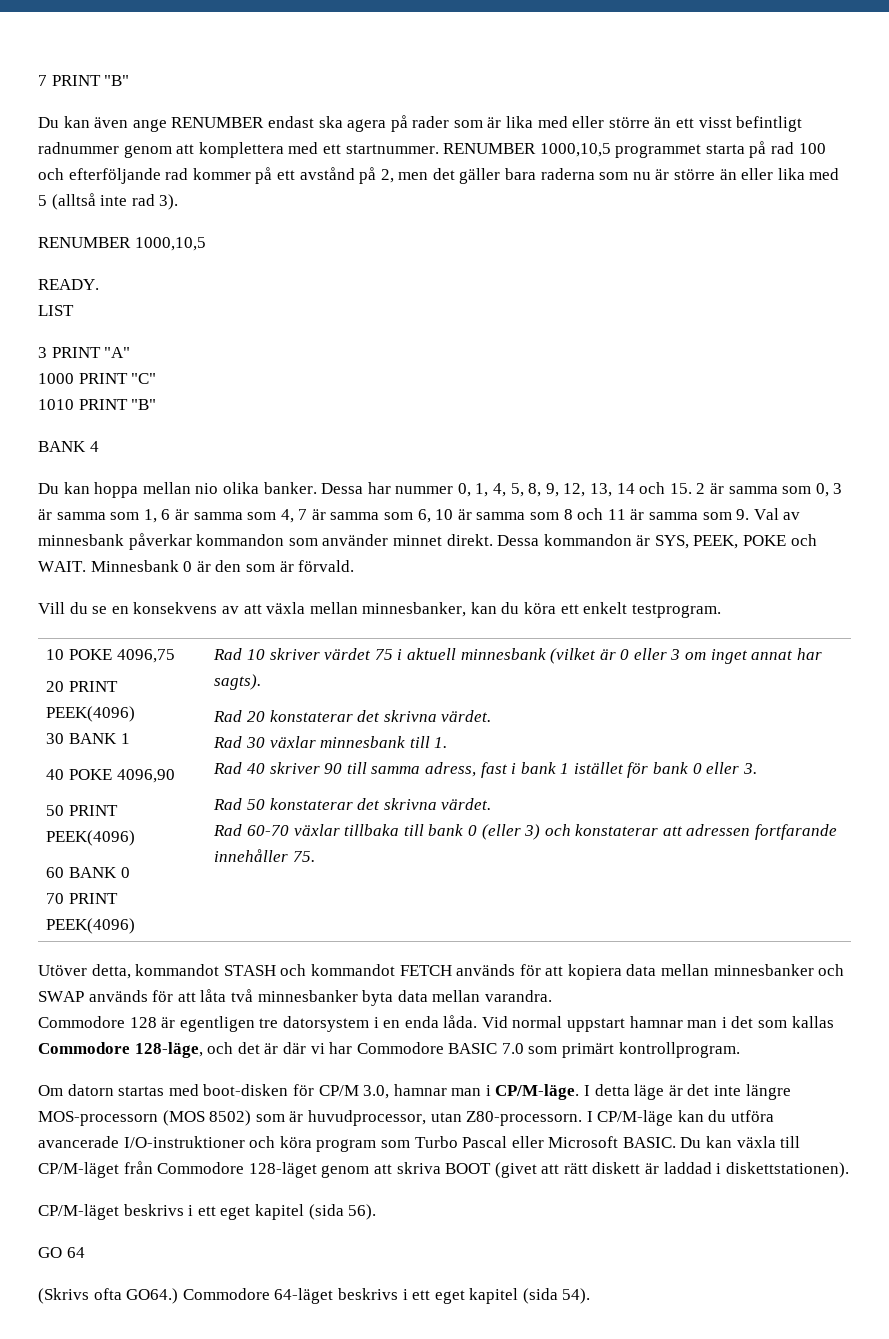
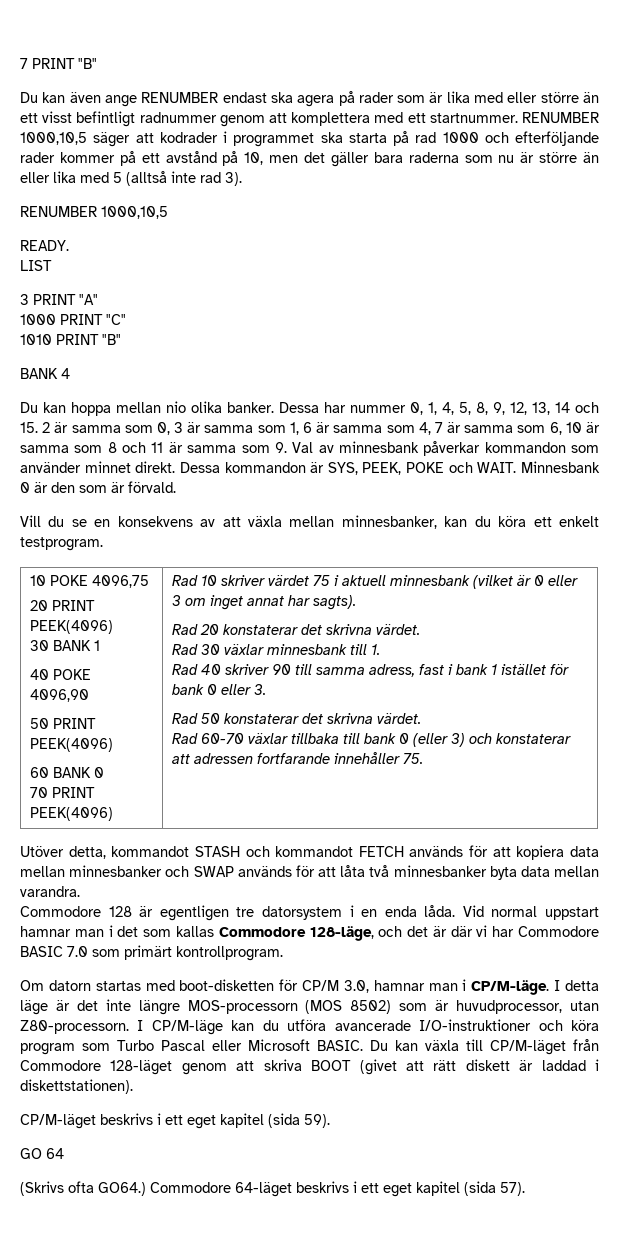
- RENUMBER 1000,10,5 programmet starta på rad 100 och efterföljande rad kommer på ett avstånd på 2, men det gäller bara raderna som nu är större än eller lika med 5 (alltså inte rad 3).
+ RENUMBER 1000,10,5 säger att kodrader i programmet ska starta på rad 1000 och efterföljande rader kommer på ett avstånd på 10, men det gäller bara raderna som nu är större än eller lika med 5 (alltså inte rad 3).
- Om datorn startas med boot-disken för CP/M 3.0, hamnar man i CP/M-läge.
+ Om datorn startas med boot-disketten för CP/M 3.0, hamnar man i CP/M-läge.
- CP/M-läget beskrivs i ett eget kapitel (sida 56).
+ CP/M-läget beskrivs i ett eget kapitel (sida 59).
- Commodore 64-läget beskrivs i ett eget kapitel (sida 54).
+ Commodore 64-läget beskrivs i ett eget kapitel (sida 57).

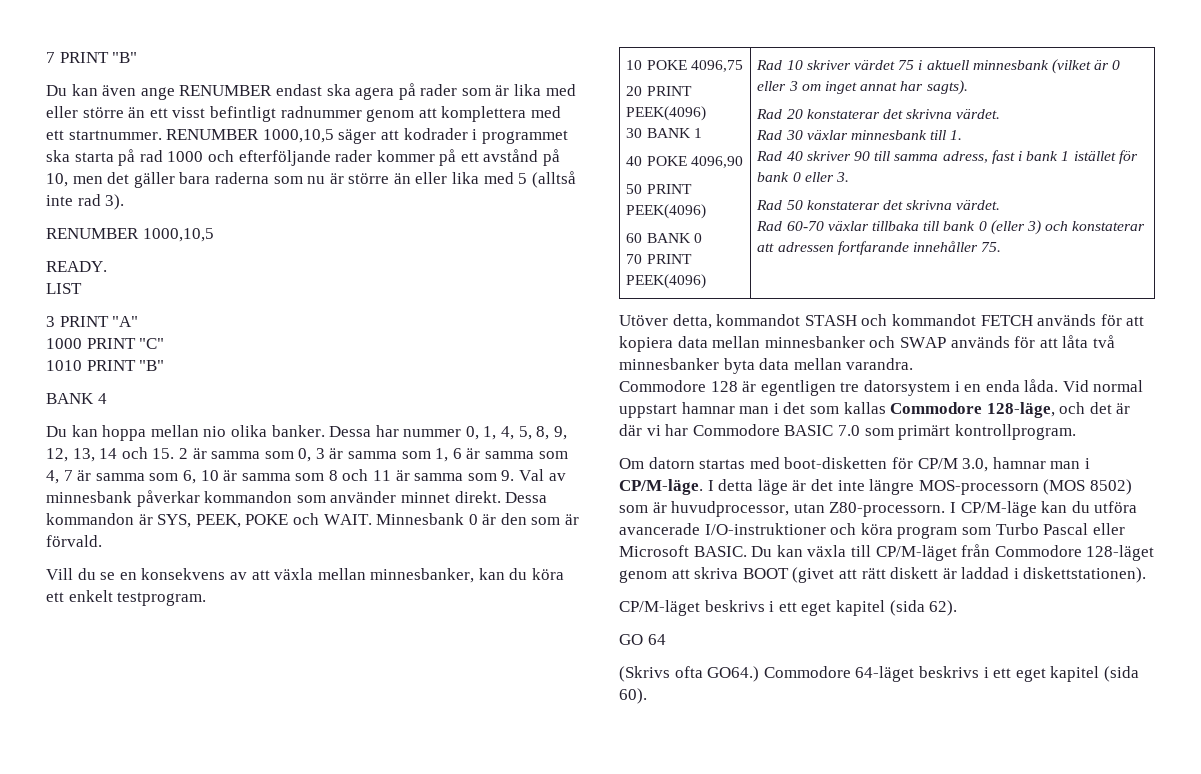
- CP/M-läget beskrivs i ett eget kapitel (sida 59).
+ CP/M-läget beskrivs i ett eget kapitel (sida 62).
- Commodore 64-läget beskrivs i ett eget kapitel (sida 57).
+ Commodore 64-läget beskrivs i ett eget kapitel (sida 60).

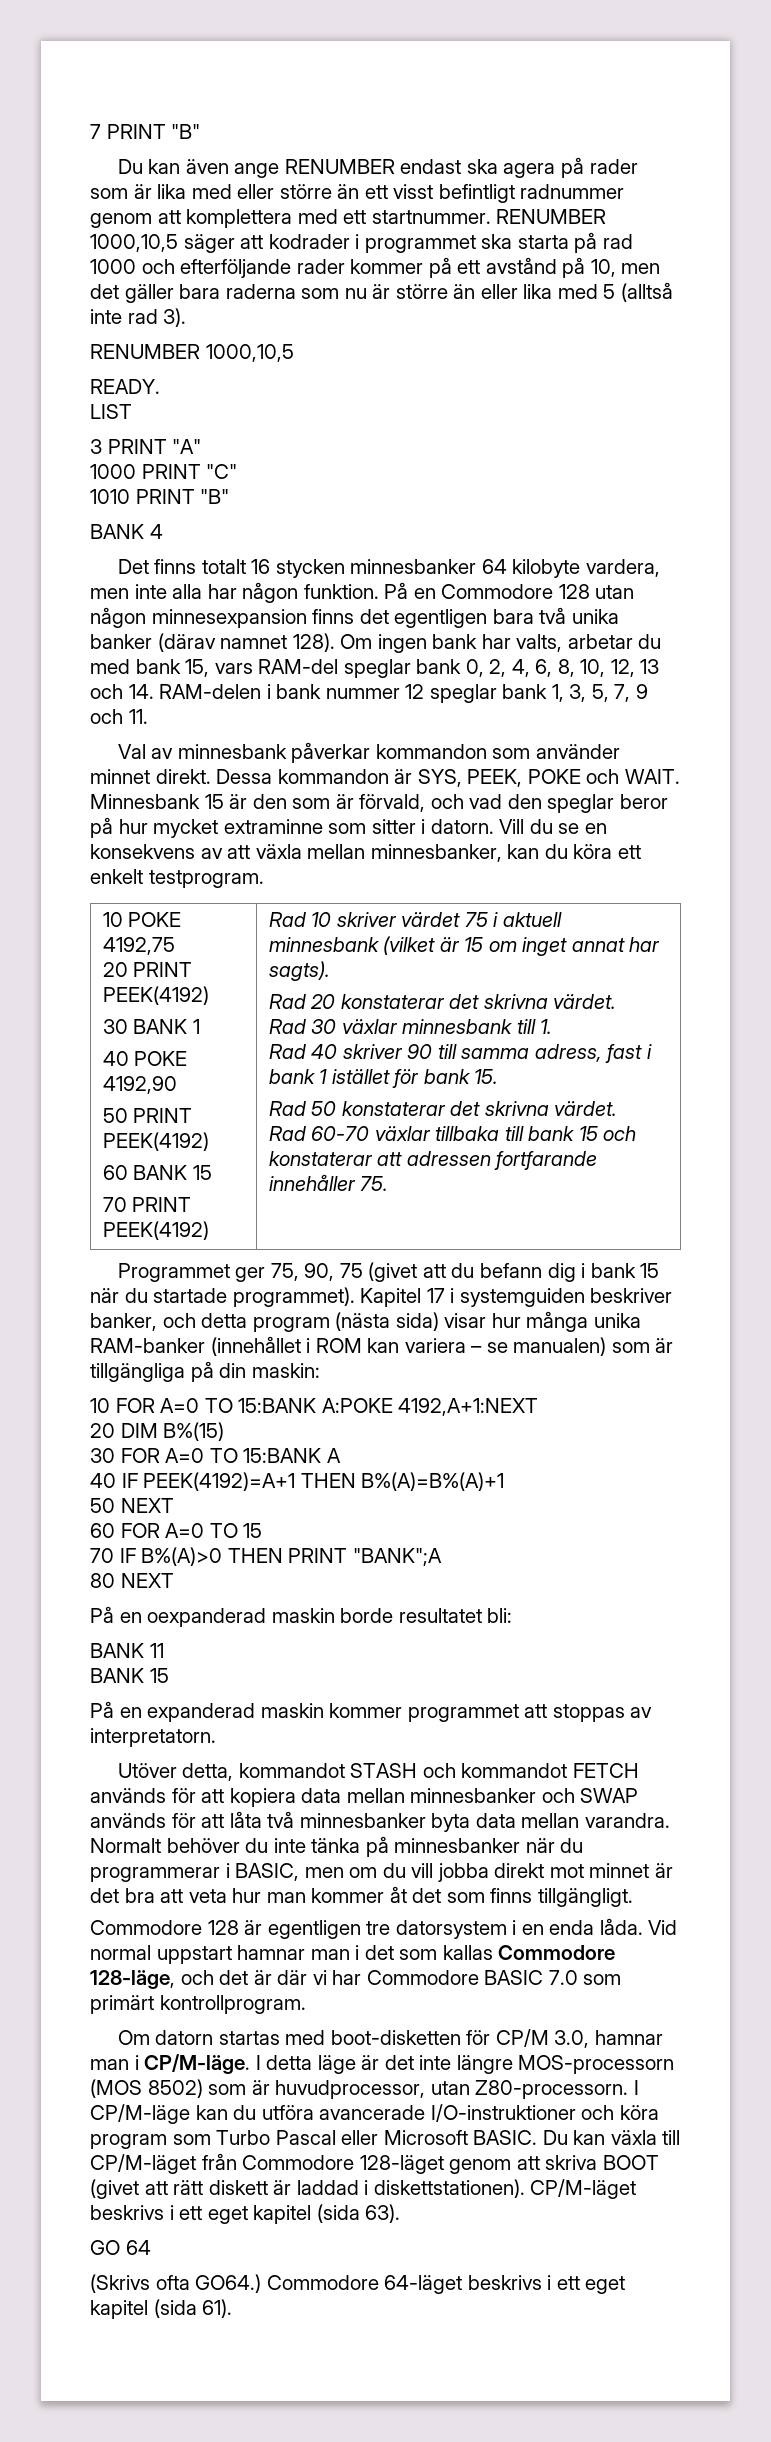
- Du kan hoppa mellan nio olika banker. Dessa har nummer 0, 1, 4, 5, 8, 9, 12, 13, 14 och 15. 2 är samma som 0, 3 är samma som 1, 6 är samma som 4, 7 är samma som 6, 10 är samma som 8 och 11 är samma som 9. Val av minnesbank påverkar kommandon som använder minnet direkt.
+ Det finns totalt 16 stycken minnesbanker 64 kilobyte vardera, men inte alla har någon funktion. På en Commodore 128 utan någon minnesexpansion finns det egentligen bara två unika banker (därav namnet 128). Om ingen bank har valts, arbetar du med bank 15, vars RAM-del speglar bank 0, 2, 4, 6, 8, 10, 12, 13 och 14. RAM-delen i bank nummer 12 speglar bank 1, 3, 5, 7, 9 och 11.
+ Val av minnesbank påverkar kommandon som använder minnet direkt.
- Minnesbank 0 är den som är förvald.
- Vill du se en konsekvens av att växla mellan minnesbanker, kan du köra ett enkelt testprogram.
+ Minnesbank 15 är den som är förvald, och vad den speglar beror på hur mycket extraminne som sitter i datorn. Vill du se en konsekvens av att växla mellan minnesbanker, kan du köra ett enkelt testprogram.
- 10 POKE 4096,75
+ 10 POKE 4192,75
- 20 PRINT PEEK(4096)
+ 20 PRINT PEEK(4192)
- 40 POKE 4096,90
+ 40 POKE 4192,90
- 50 PRINT PEEK(4096)
+ 50 PRINT PEEK(4192)
- 60 BANK 0
+ 60 BANK 15
- 70 PRINT PEEK(4096)
+ 70 PRINT PEEK(4192)
- Rad 10 skriver värdet 75 i aktuell minnesbank (vilket är 0 eller 3 om inget annat har sagts).
+ Rad 10 skriver värdet 75 i aktuell minnesbank (vilket är 15 om inget annat har sagts).
- Rad 40 skriver 90 till samma adress, fast i bank 1 istället för bank 0 eller 3.
+ Rad 40 skriver 90 till samma adress, fast i bank 1 istället för bank 15.
- Rad 60-70 växlar tillbaka till bank 0 (eller 3) och konstaterar att adressen fortfarande innehåller 75.
+ Rad 60-70 växlar tillbaka till bank 15 och konstaterar att adressen fortfarande innehåller 75.
+ Programmet ger 75, 90, 75 (givet att du befann dig i bank 15 när du startade programmet). Kapitel 17 i systemguiden beskriver banker, och detta program (nästa sida) visar hur många unika RAM-banker (innehållet i ROM kan variera – se manualen) som är tillgängliga på din maskin:
+ 10 FOR A=0 TO 15:BANK A:POKE 4192,A+1:NEXT
+ 20 DIM B%(15)
+ 30 FOR A=0 TO 15:BANK A
+ 40 IF PEEK(4192)=A+1 THEN B%(A)=B%(A)+1
+ 50 NEXT
+ 60 FOR A=0 TO 15
+ 70 IF B%(A)>0 THEN PRINT "BANK";A
+ 80 NEXT
+ På en oexpanderad maskin borde resultatet bli:
+ BANK 11
+ BANK 15
+ På en expanderad maskin kommer programmet att stoppas av interpretatorn.
+ Normalt behöver du inte tänka på minnesbanker när du programmerar i BASIC, men om du vill jobba direkt mot minnet är det bra att veta hur man kommer åt det som finns tillgängligt.
- Du kan växla till CP/M-läget från Commodore 128-läget genom att skriva BOOT (givet att rätt diskett är laddad i diskettstationen).
- CP/M-läget beskrivs i ett eget kapitel (sida 62).
+ Du kan växla till CP/M-läget från Commodore 128-läget genom att skriva BOOT (givet att rätt diskett är laddad i diskettstationen). CP/M-läget beskrivs i ett eget kapitel (sida 63).
- Commodore 64-läget beskrivs i ett eget kapitel (sida 60).
+ Commodore 64-läget beskrivs i ett eget kapitel (sida 61).

